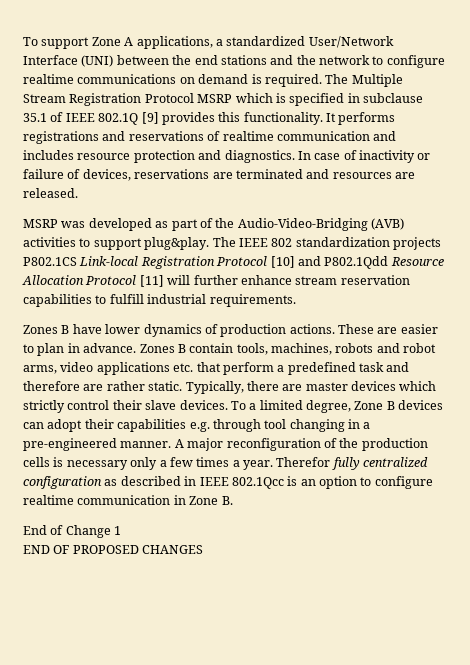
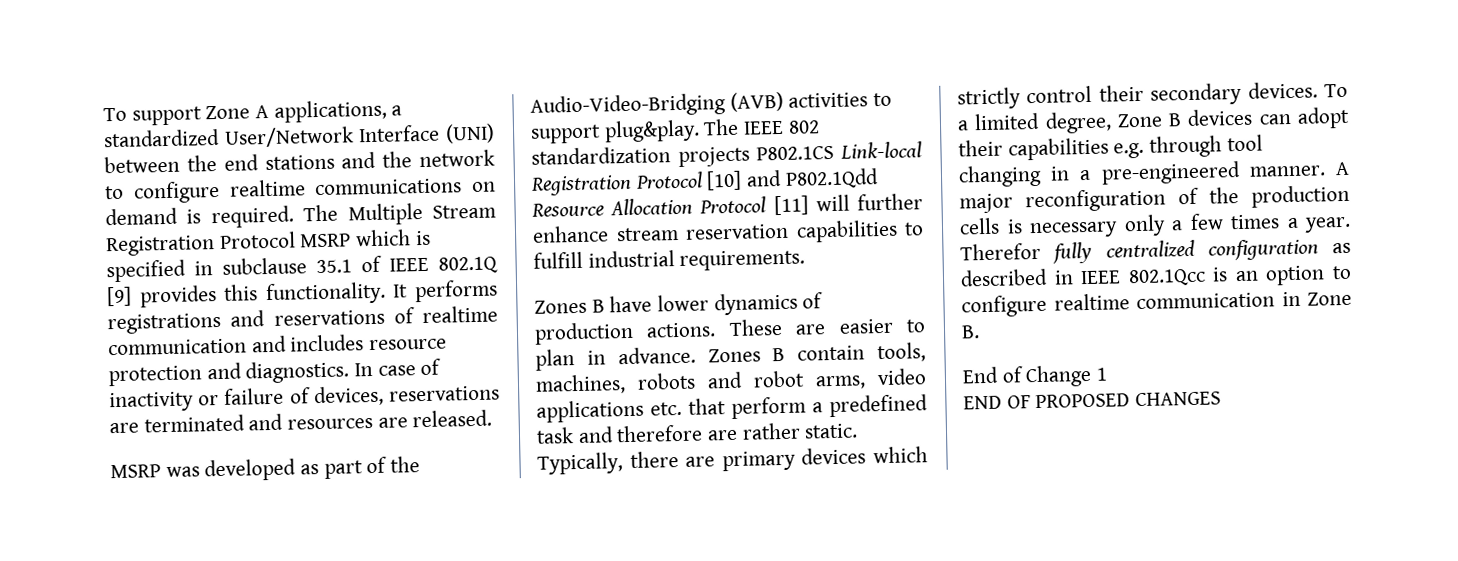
- Typically, there are master devices which strictly control their slave devices.
+ Typically, there are primary devices which strictly control their secondary devices.

